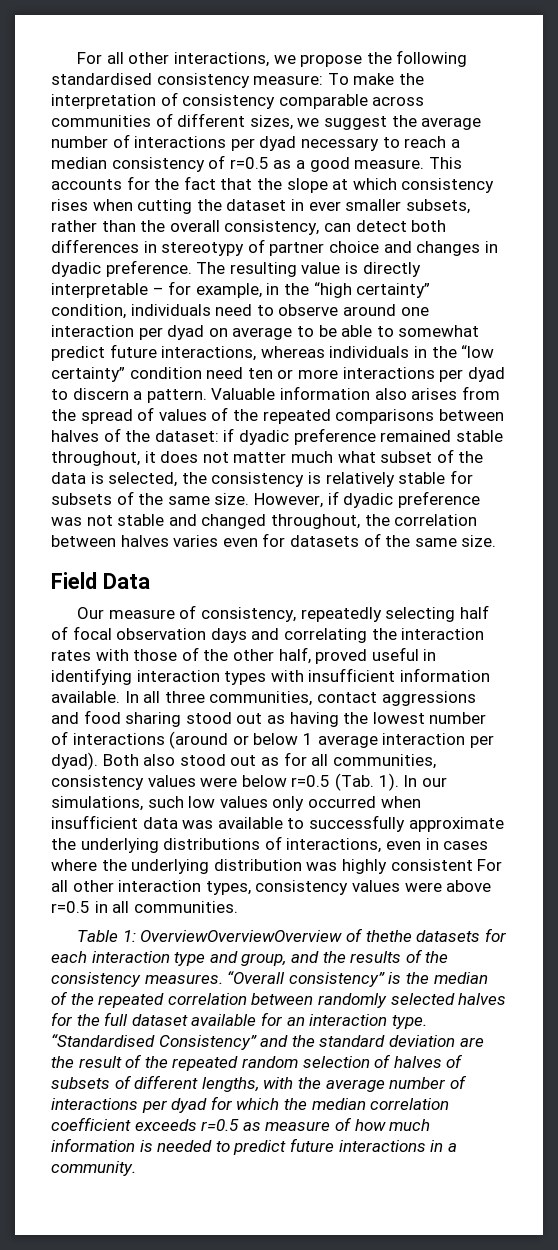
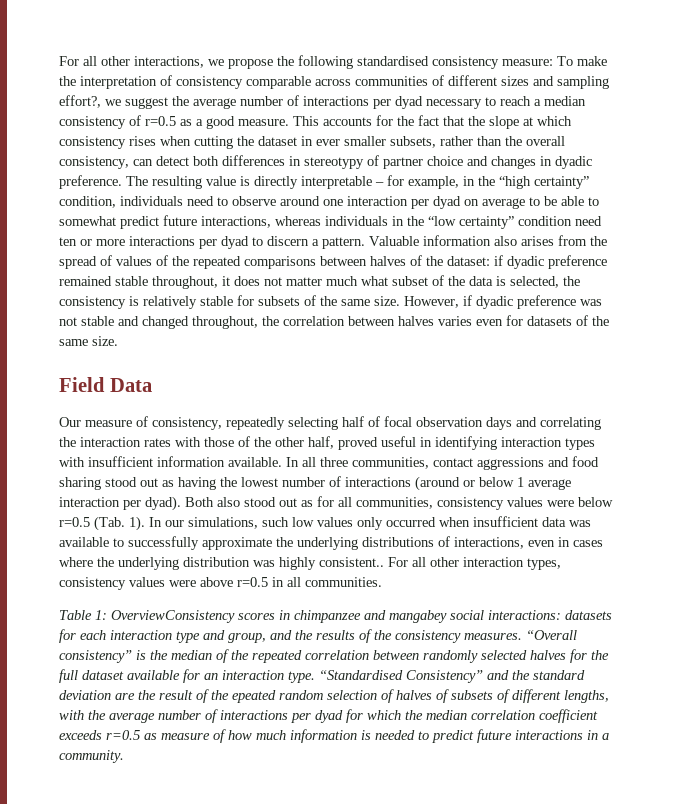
- For all other interactions, we propose the following standardised consistency measure: To make the interpretation of consistency comparable across communities of different sizes, we suggest the average number of interactions per dyad necessary to reach a median consistency of r=0.5 as a good measure.
+ For all other interactions, we propose the following standardised consistency measure: To make the interpretation of consistency comparable across communities of different sizes and sampling effort?, we suggest the average number of interactions per dyad necessary to reach a median consistency of r=0.5 as a good measure.
- In our simulations, such low values only occurred when insufficient data was available to successfully approximate the underlying distributions of interactions, even in cases where the underlying distribution was highly consistent For all other interaction types, consistency values were above r=0.5 in all communities.
+ In our simulations, such low values only occurred when insufficient data was available to successfully approximate the underlying distributions of interactions, even in cases where the underlying distribution was highly consistent.. For all other interaction types, consistency values were above r=0.5 in all communities.
- Table 1: OverviewOverviewOverview of thethe datasets for each interaction type and group, and the results of the consistency measures.
+ Table 1: OverviewConsistency scores in chimpanzee and mangabey social interactions: datasets for each interaction type and group, and the results of the consistency measures.
- “Standardised Consistency” and the standard deviation are the result of the repeated random selection of halves of subsets of different lengths, with the average number of interactions per dyad for which the median correlation coefficient exceeds r=0.5 as measure of how much information is needed to predict future interactions in a community.
+ “Standardised Consistency” and the standard deviation are the result of the epeated random selection of halves of subsets of different lengths, with the average number of interactions per dyad for which the median correlation coefficient exceeds r=0.5 as measure of how much information is needed to predict future interactions in a community.

